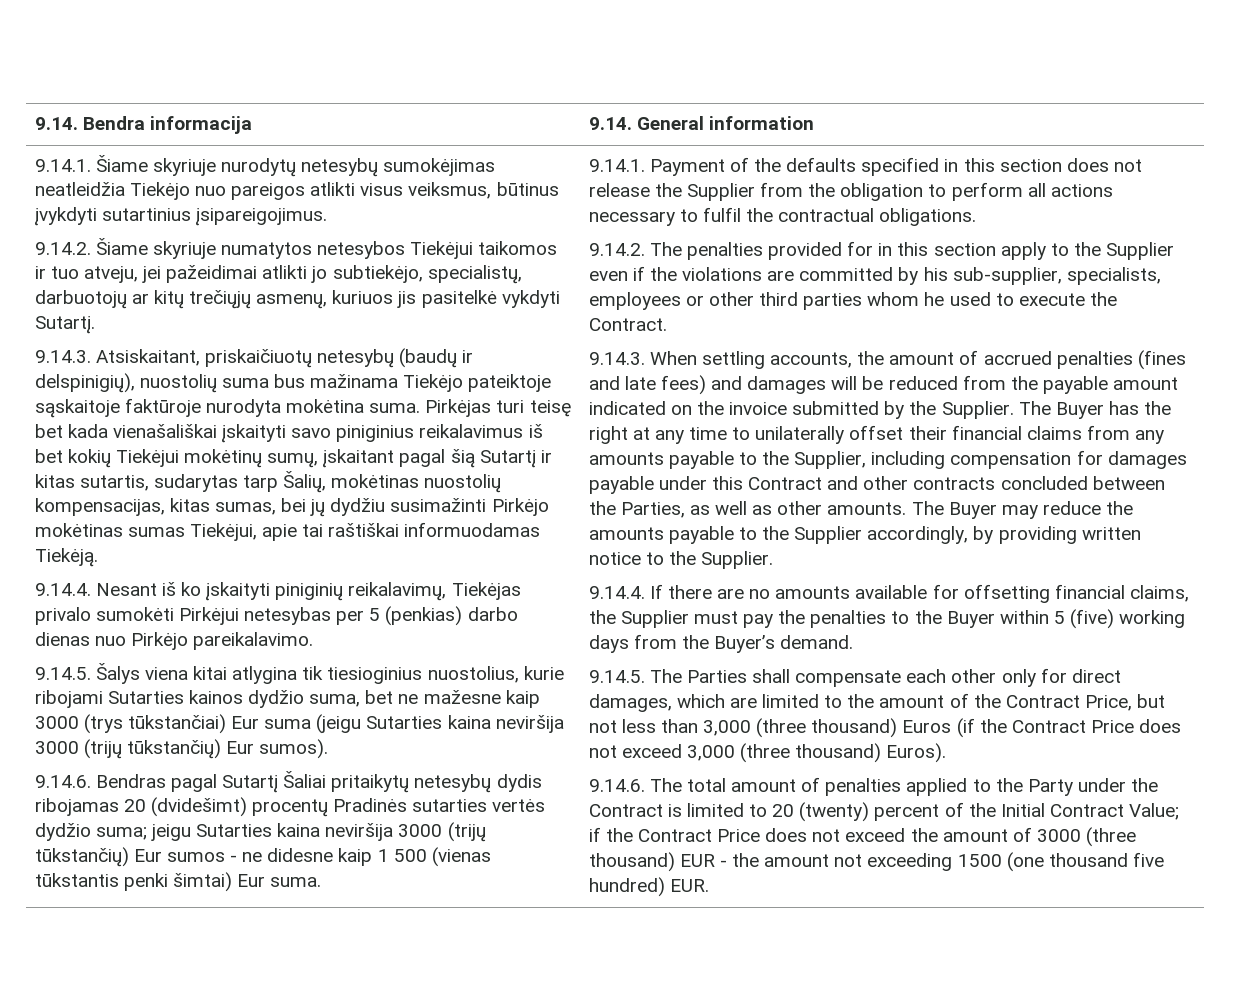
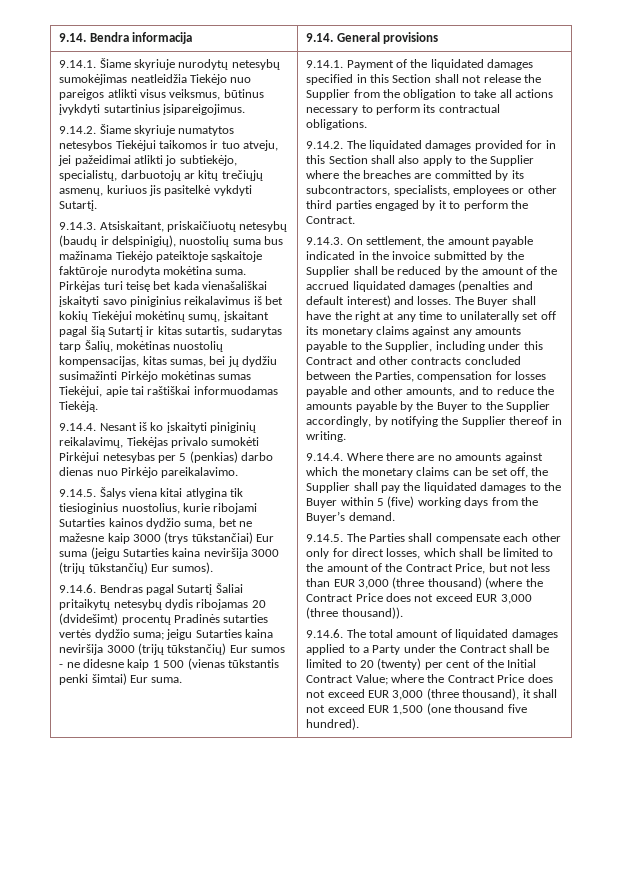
- 9.14. Bendra informacija | 9.14. General information
+ 9.14. Bendra informacija | 9.14. General provisions
- 9.14.1. Payment of the defaults specified in this section does not release the Supplier from the obligation to perform all actions necessary to fulfil the contractual obligations.
+ 9.14.1. Payment of the liquidated damages specified in this Section shall not release the Supplier from the obligation to take all actions necessary to perform its contractual obligations.
- 9.14.2. The penalties provided for in this section apply to the Supplier even if the violations are committed by his sub-supplier, specialists, employees or other third parties whom he used to execute the Contract.
- 9.14.3. When settling accounts, the amount of accrued penalties (fines and late fees) and damages will be reduced from the payable amount indicated on the invoice submitted by the Supplier. The Buyer has the right at any time to unilaterally offset their financial claims from any amounts payable to the Supplier, including compensation for damages payable under this Contract and other contracts concluded between the Parties, as well as other amounts. The Buyer may reduce the amounts payable to the Supplier accordingly, by providing written notice to the Supplier.
- 9.14.4. If there are no amounts available for offsetting financial claims, the Supplier must pay the penalties to the Buyer within 5 (five) working days from the Buyer’s demand.
+ 9.14.2. The liquidated damages provided for in this Section shall also apply to the Supplier where the breaches are committed by its subcontractors, specialists, employees or other third parties engaged by it to perform the Contract.
+ 9.14.3. On settlement, the amount payable indicated in the invoice submitted by the Supplier shall be reduced by the amount of the accrued liquidated damages (penalties and default interest) and losses. The Buyer shall have the right at any time to unilaterally set off its monetary claims against any amounts payable to the Supplier, including under this Contract and other contracts concluded between the Parties, compensation for losses payable and other amounts, and to reduce the amounts payable by the Buyer to the Supplier accordingly, by notifying the Supplier thereof in writing.
+ 9.14.4. Where there are no amounts against which the monetary claims can be set off, the Supplier shall pay the liquidated damages to the Buyer within 5 (five) working days from the Buyer’s demand.
- 9.14.5. The Parties shall compensate each other only for direct damages, which are limited to the amount of the Contract Price, but not less than 3,000 (three thousand) Euros (if the Contract Price does not exceed 3,000 (three thousand) Euros).
+ 9.14.5. The Parties shall compensate each other only for direct losses, which shall be limited to the amount of the Contract Price, but not less than EUR 3,000 (three thousand) (where the Contract Price does not exceed EUR 3,000 (three thousand)).
- 9.14.6. The total amount of penalties applied to the Party under the Contract is limited to 20 (twenty) percent of the Initial Contract Value; if the Contract Price does not exceed the amount of 3000 (three thousand) EUR - the amount not exceeding 1500 (one thousand five hundred) EUR.
+ 9.14.6. The total amount of liquidated damages applied to a Party under the Contract shall be limited to 20 (twenty) per cent of the Initial Contract Value; where the Contract Price does not exceed EUR 3,000 (three thousand), it shall not exceed EUR 1,500 (one thousand five hundred).

